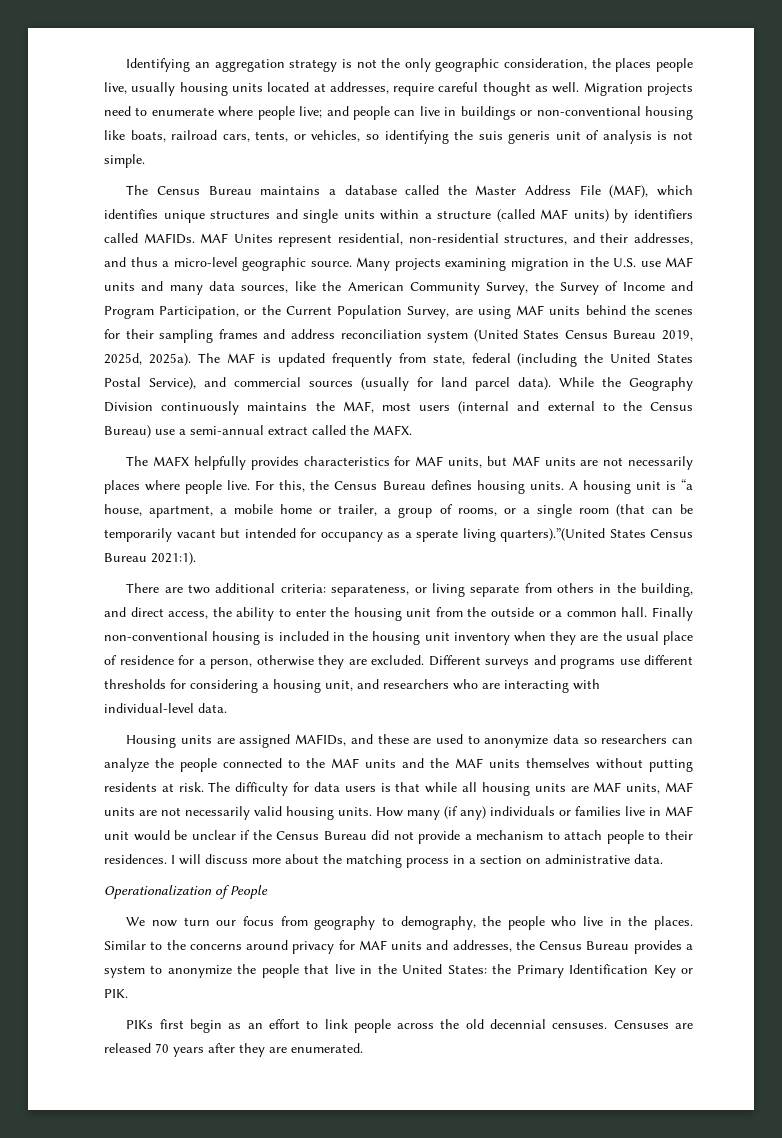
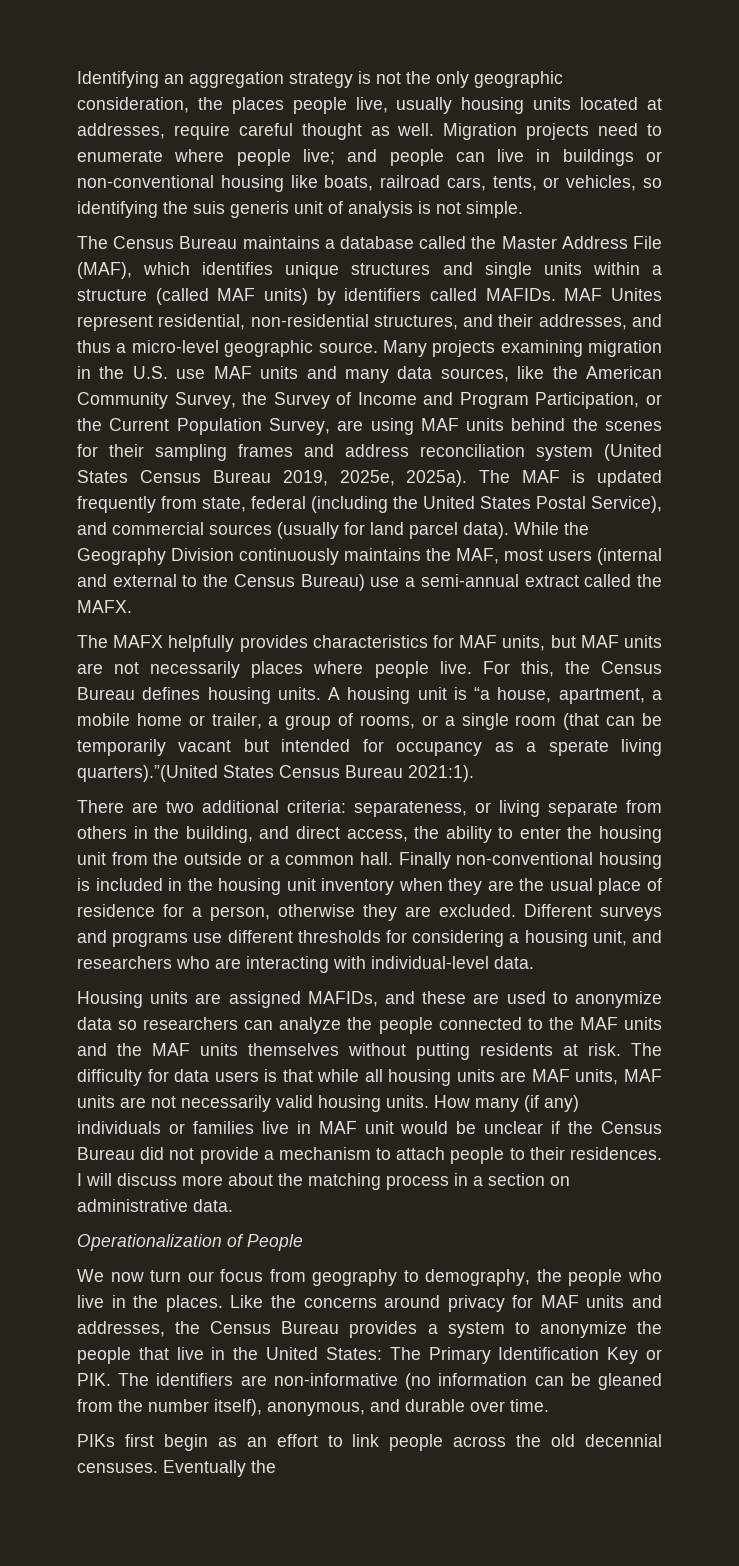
- Many projects examining migration in the U.S. use MAF units and many data sources, like the American Community Survey, the Survey of Income and Program Participation, or the Current Population Survey, are using MAF units behind the scenes for their sampling frames and address reconciliation system (United States Census Bureau 2019, 2025d, 2025a).
+ Many projects examining migration in the U.S. use MAF units and many data sources, like the American Community Survey, the Survey of Income and Program Participation, or the Current Population Survey, are using MAF units behind the scenes for their sampling frames and address reconciliation system (United States Census Bureau 2019, 2025e, 2025a).
- Similar to the concerns around privacy for MAF units and addresses, the Census Bureau provides a system to anonymize the people that live in the United States: the Primary Identification Key or PIK.
+ Like the concerns around privacy for MAF units and addresses, the Census Bureau provides a system to anonymize the people that live in the United States: The Primary Identification Key or PIK. The identifiers are non-informative (no information can be gleaned from the number itself), anonymous, and durable over time.
- Censuses are released 70 years after they are enumerated.
+ Eventually the

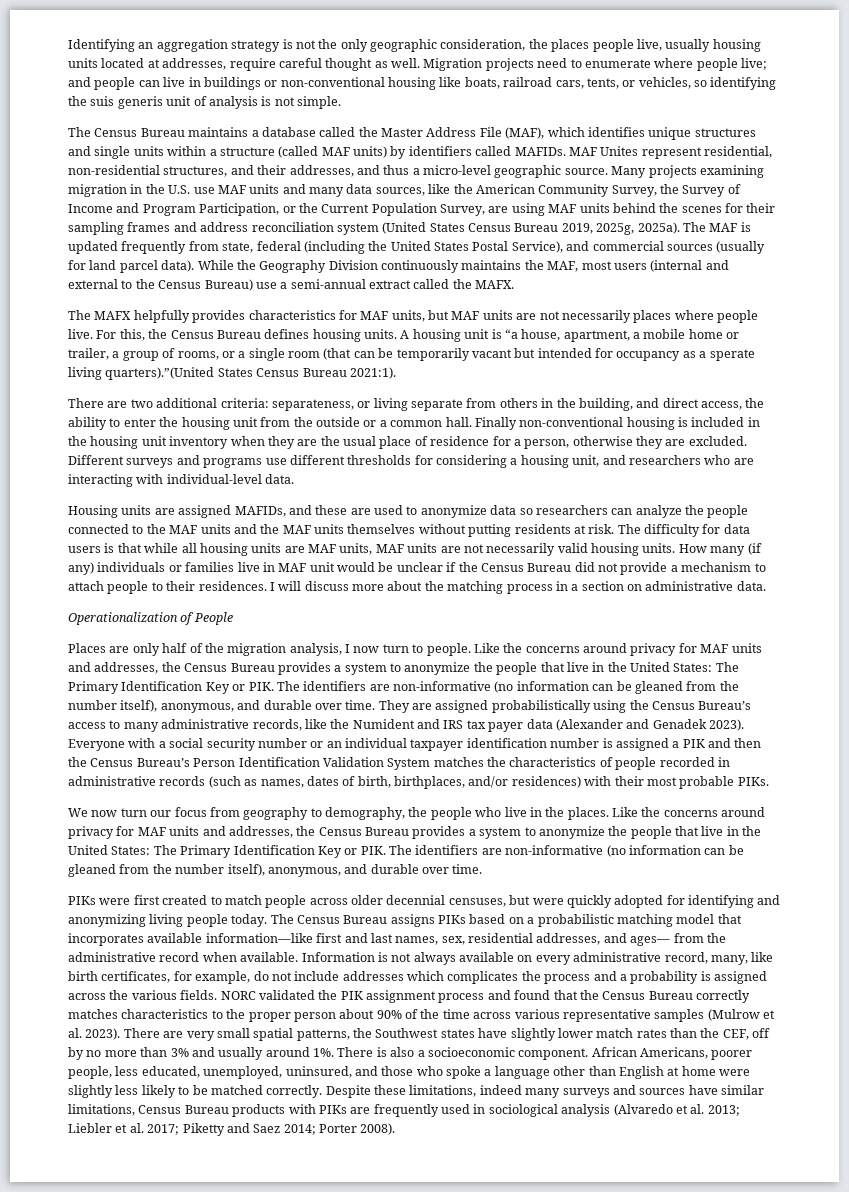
- Many projects examining migration in the U.S. use MAF units and many data sources, like the American Community Survey, the Survey of Income and Program Participation, or the Current Population Survey, are using MAF units behind the scenes for their sampling frames and address reconciliation system (United States Census Bureau 2019, 2025e, 2025a).
+ Many projects examining migration in the U.S. use MAF units and many data sources, like the American Community Survey, the Survey of Income and Program Participation, or the Current Population Survey, are using MAF units behind the scenes for their sampling frames and address reconciliation system (United States Census Bureau 2019, 2025g, 2025a).
+ Places are only half of the migration analysis, I now turn to people. Like the concerns around privacy for MAF units and addresses, the Census Bureau provides a system to anonymize the people that live in the United States: The Primary Identification Key or PIK. The identifiers are non-informative (no information can be gleaned from the number itself), anonymous, and durable over time. They are assigned probabilistically using the Census Bureau’s access to many administrative records, like the Numident and IRS tax payer data (Alexander and Genadek 2023). Everyone with a social security number or an individual taxpayer identification number is assigned a PIK and then the Census Bureau’s Person Identification Validation System matches the characteristics of people recorded in administrative records (such as names, dates of birth, birthplaces, and/or residences) with their most probable PIKs.
- PIKs first begin as an effort to link people across the old decennial censuses. Eventually the
+ PIKs were first created to match people across older decennial censuses, but were quickly adopted for identifying and anonymizing living people today. The Census Bureau assigns PIKs based on a probabilistic matching model that incorporates available information—like first and last names, sex, residential addresses, and ages— from the administrative record when available. Information is not always available on every administrative record, many, like birth certificates, for example, do not include addresses which complicates the process and a probability is assigned across the various fields. NORC validated the PIK assignment process and found that the Census Bureau correctly matches characteristics to the proper person about 90% of the time across various representative samples (Mulrow et al. 2023). There are very small spatial patterns, the Southwest states have slightly lower match rates than the CEF, off by no more than 3% and usually around 1%. There is also a socioeconomic component. African Americans, poorer people, less educated, unemployed, uninsured, and those who spoke a language other than English at home were slightly less likely to be matched correctly. Despite these limitations, indeed many surveys and sources have similar limitations, Census Bureau products with PIKs are frequently used in sociological analysis (Alvaredo et al. 2013; Liebler et al. 2017; Piketty and Saez 2014; Porter 2008).

